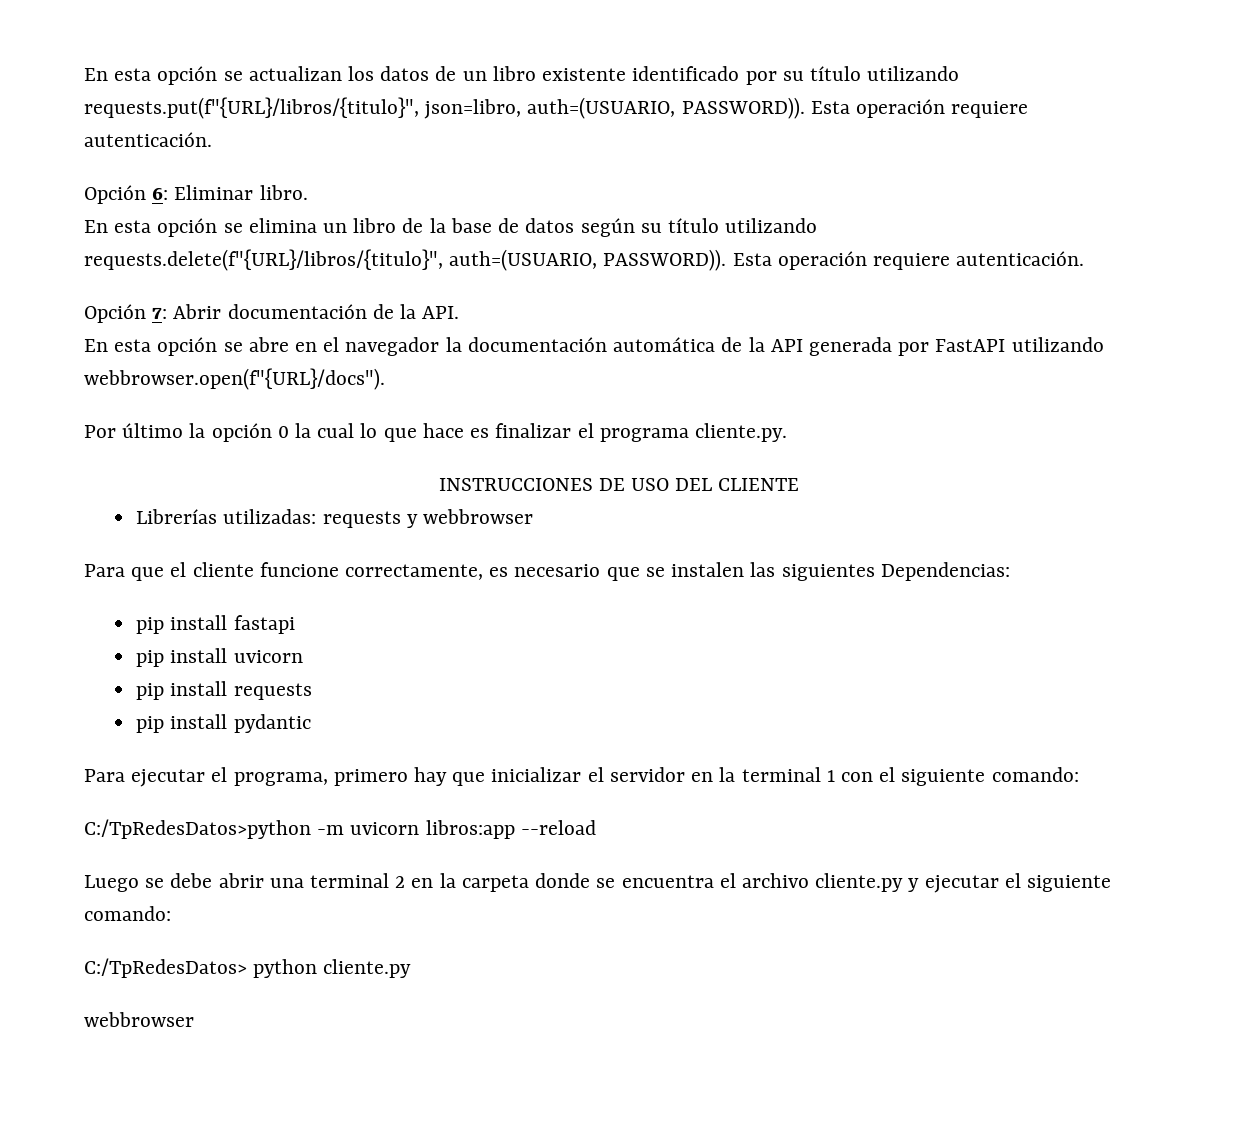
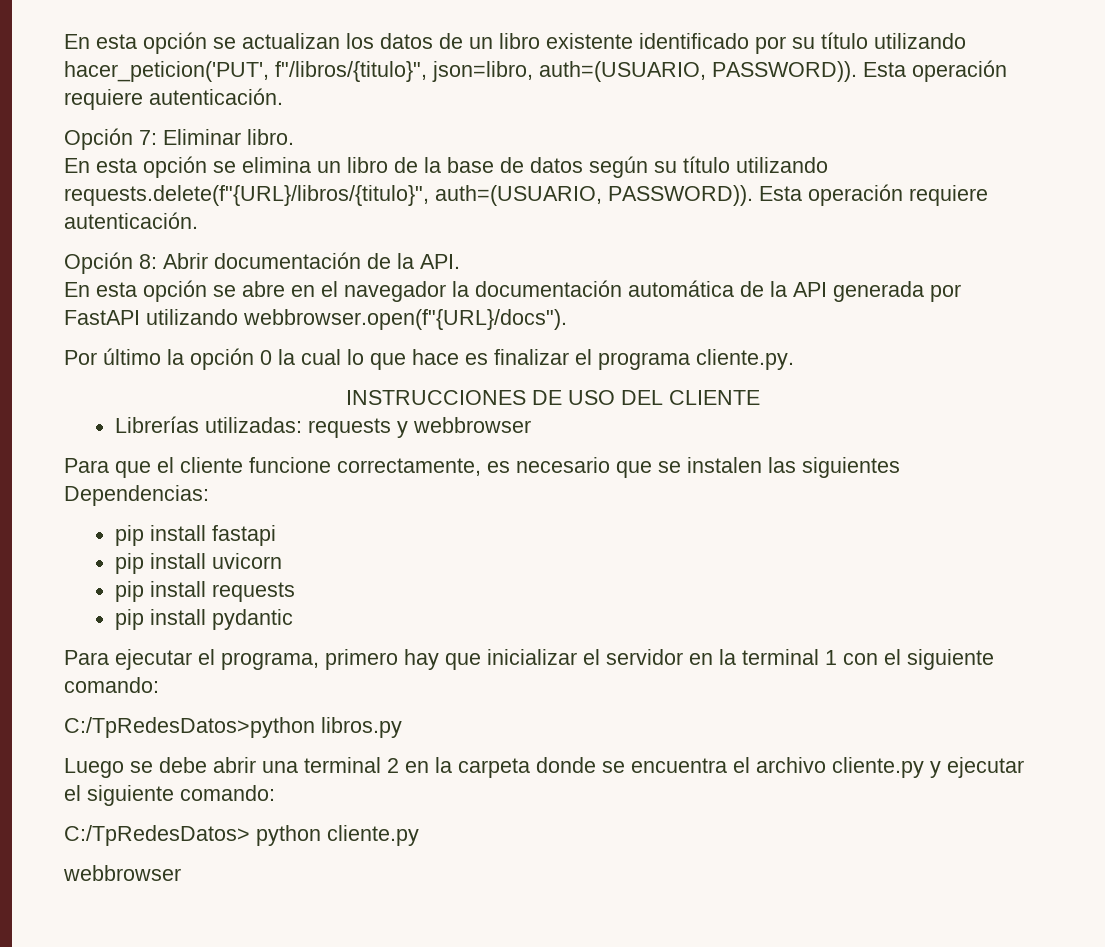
- En esta opción se actualizan los datos de un libro existente identificado por su título utilizando requests.put(f"{URL}/libros/{titulo}", json=libro, auth=(USUARIO, PASSWORD)).
+ En esta opción se actualizan los datos de un libro existente identificado por su título utilizando hacer_peticion('PUT', f"/libros/{titulo}", json=libro, auth=(USUARIO, PASSWORD)).
- Opción 6: Eliminar libro.
+ Opción 7: Eliminar libro.
- Opción 7: Abrir documentación de la API.
+ Opción 8: Abrir documentación de la API.
- C:/TpRedesDatos>python -m uvicorn libros:app --reload
+ C:/TpRedesDatos>python libros.py

